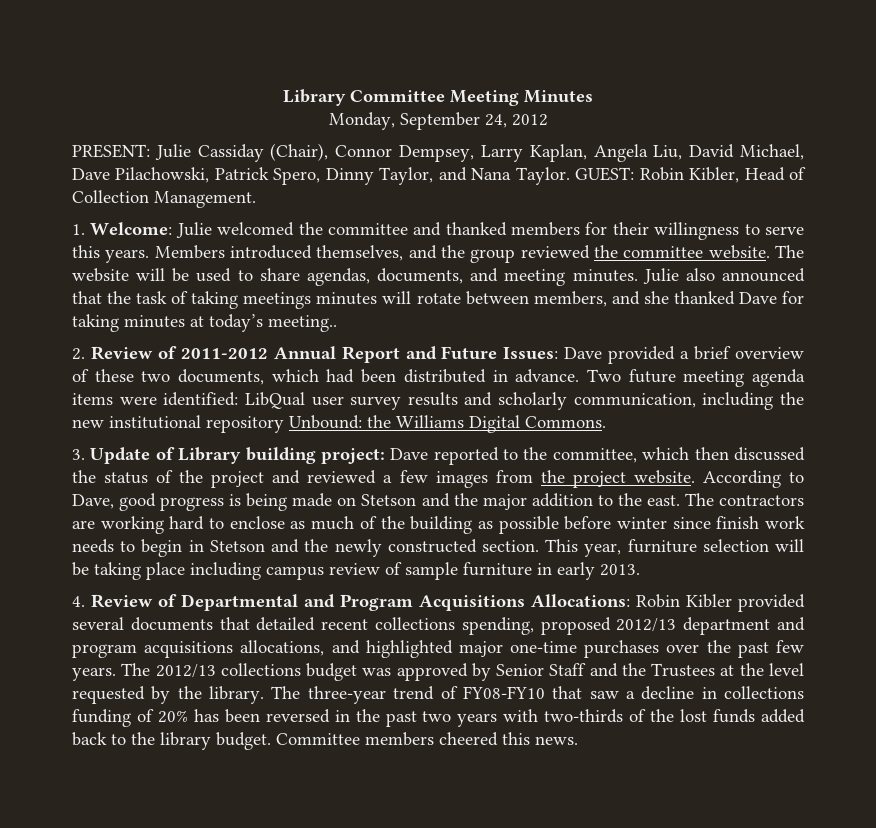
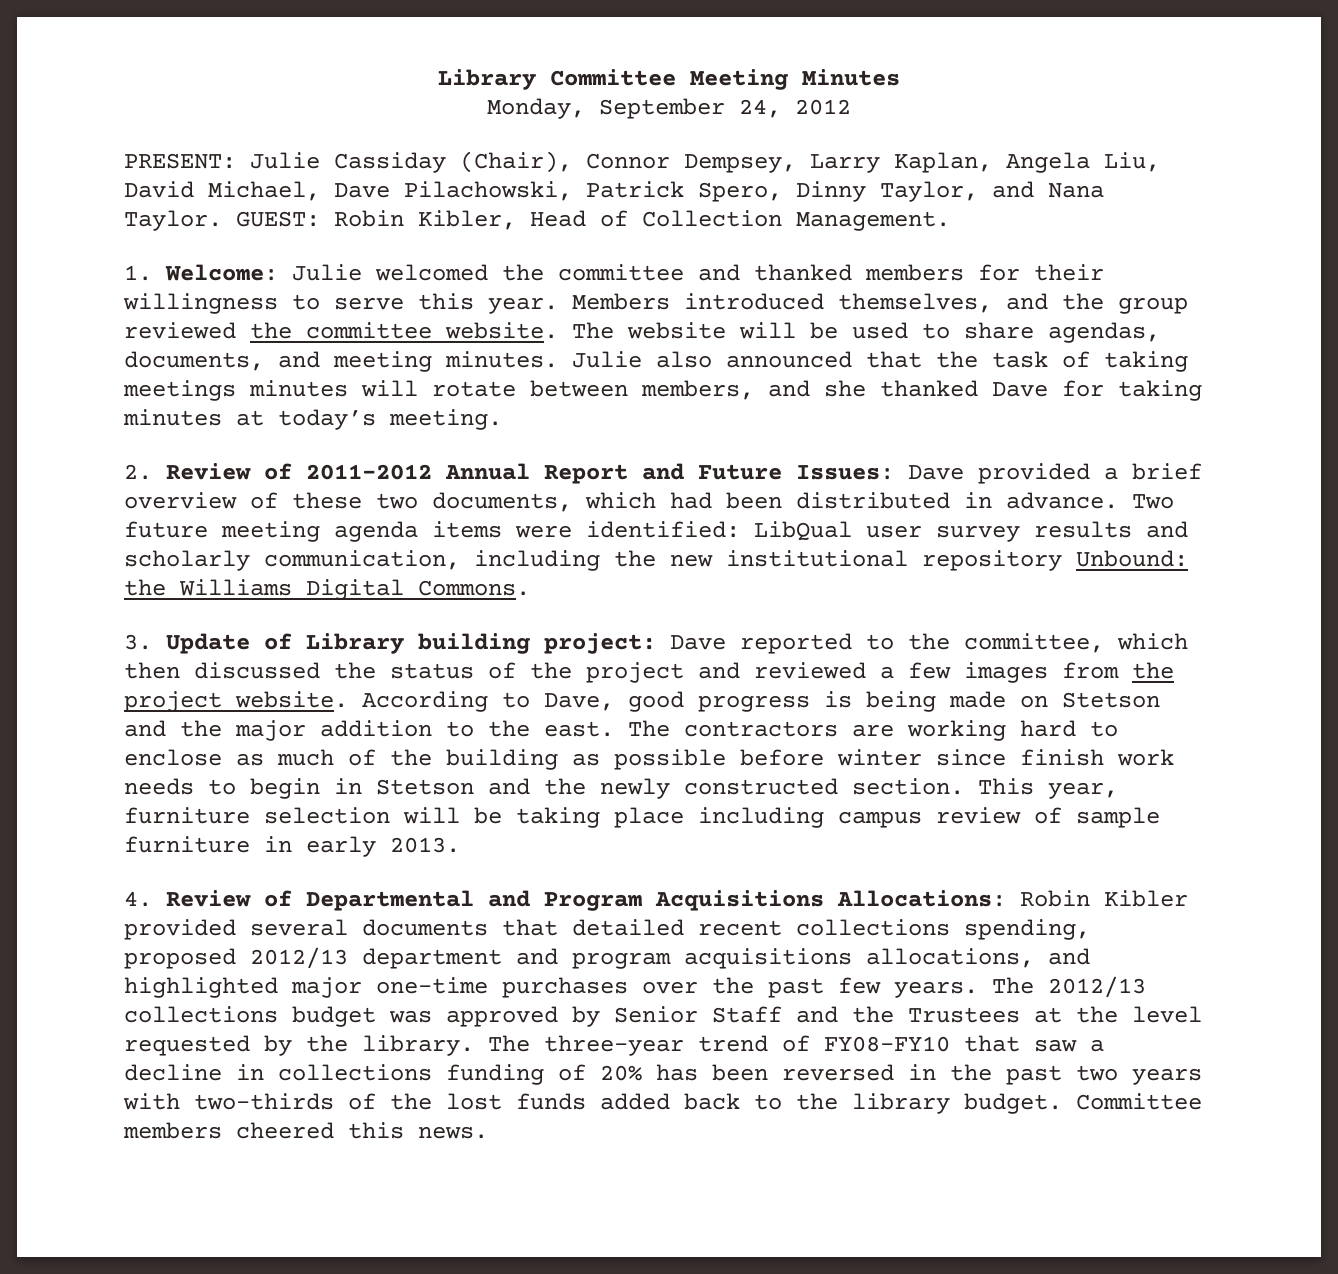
- 1. Welcome: Julie welcomed the committee and thanked members for their willingness to serve this years.
+ 1. Welcome: Julie welcomed the committee and thanked members for their willingness to serve this year.
- Julie also announced that the task of taking meetings minutes will rotate between members, and she thanked Dave for taking minutes at today’s meeting..
+ Julie also announced that the task of taking meetings minutes will rotate between members, and she thanked Dave for taking minutes at today’s meeting.

